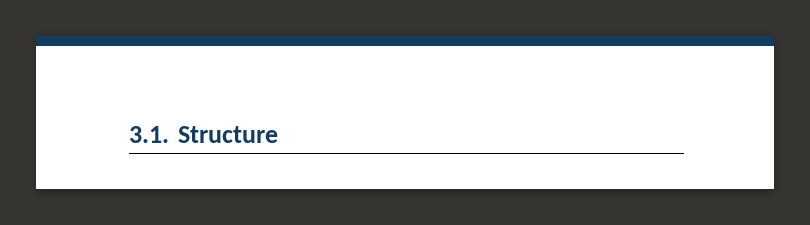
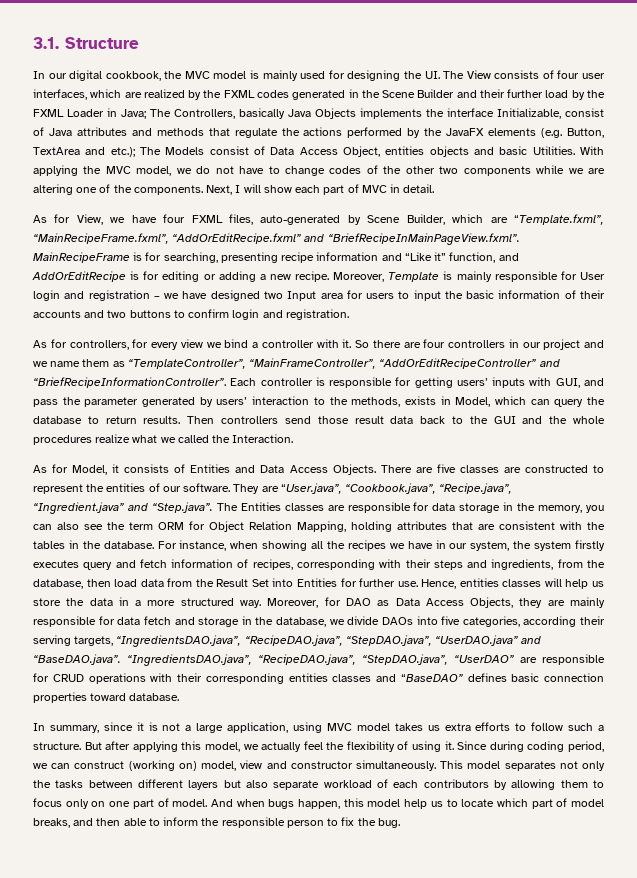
+ In our digital cookbook, the MVC model is mainly used for designing the UI. The View consists of four user interfaces, which are realized by the FXML codes generated in the Scene Builder and their further load by the FXML Loader in Java; The Controllers, basically Java Objects implements the interface Initializable, consist of Java attributes and methods that regulate the actions performed by the JavaFX elements (e.g. Button, TextArea and etc.); The Models consist of Data Access Object, entities objects and basic Utilities. With applying the MVC model, we do not have to change codes of the other two components while we are altering one of the components. Next, I will show each part of MVC in detail.
+ As for View, we have four FXML files, auto-generated by Scene Builder, which are “Template.fxml”, “MainRecipeFrame.fxml”, “AddOrEditRecipe.fxml” and “BriefRecipeInMainPageView.fxml”. MainRecipeFrame is for searching, presenting recipe information and “Like it” function, and AddOrEditRecipe is for editing or adding a new recipe. Moreover, Template is mainly responsible for User login and registration – we have designed two Input area for users to input the basic information of their accounts and two buttons to confirm login and registration.
+ As for controllers, for every view we bind a controller with it. So there are four controllers in our project and we name them as “TemplateController”, “MainFrameController”, “AddOrEditRecipeController” and “BriefRecipeInformationController”. Each controller is responsible for getting users’ inputs with GUI, and pass the parameter generated by users’ interaction to the methods, exists in Model, which can query the database to return results. Then controllers send those result data back to the GUI and the whole procedures realize what we called the Interaction.
+ As for Model, it consists of Entities and Data Access Objects. There are five classes are constructed to represent the entities of our software. They are “User.java”, “Cookbook.java”, “Recipe.java”, “Ingredient.java” and “Step.java”. The Entities classes are responsible for data storage in the memory, you can also see the term ORM for Object Relation Mapping, holding attributes that are consistent with the tables in the database. For instance, when showing all the recipes we have in our system, the system firstly executes query and fetch information of recipes, corresponding with their steps and ingredients, from the database, then load data from the Result Set into Entities for further use. Hence, entities classes will help us store the data in a more structured way. Moreover, for DAO as Data Access Objects, they are mainly responsible for data fetch and storage in the database, we divide DAOs into five categories, according their serving targets, “IngredientsDAO.java”, “RecipeDAO.java”, “StepDAO.java”, “UserDAO.java” and “BaseDAO.java”. “IngredientsDAO.java”, “RecipeDAO.java”, “StepDAO.java”, “UserDAO” are responsible for CRUD operations with their corresponding entities classes and “BaseDAO” defines basic connection properties toward database.
+ In summary, since it is not a large application, using MVC model takes us extra efforts to follow such a structure. But after applying this model, we actually feel the flexibility of using it. Since during coding period, we can construct (working on) model, view and constructor simultaneously. This model separates not only the tasks between different layers but also separate workload of each contributors by allowing them to focus only on one part of model. And when bugs happen, this model help us to locate which part of model breaks, and then able to inform the responsible person to fix the bug.

